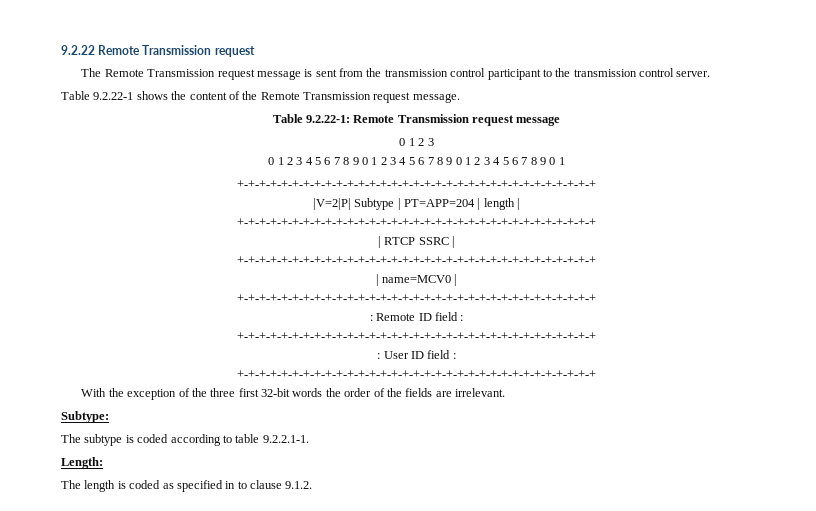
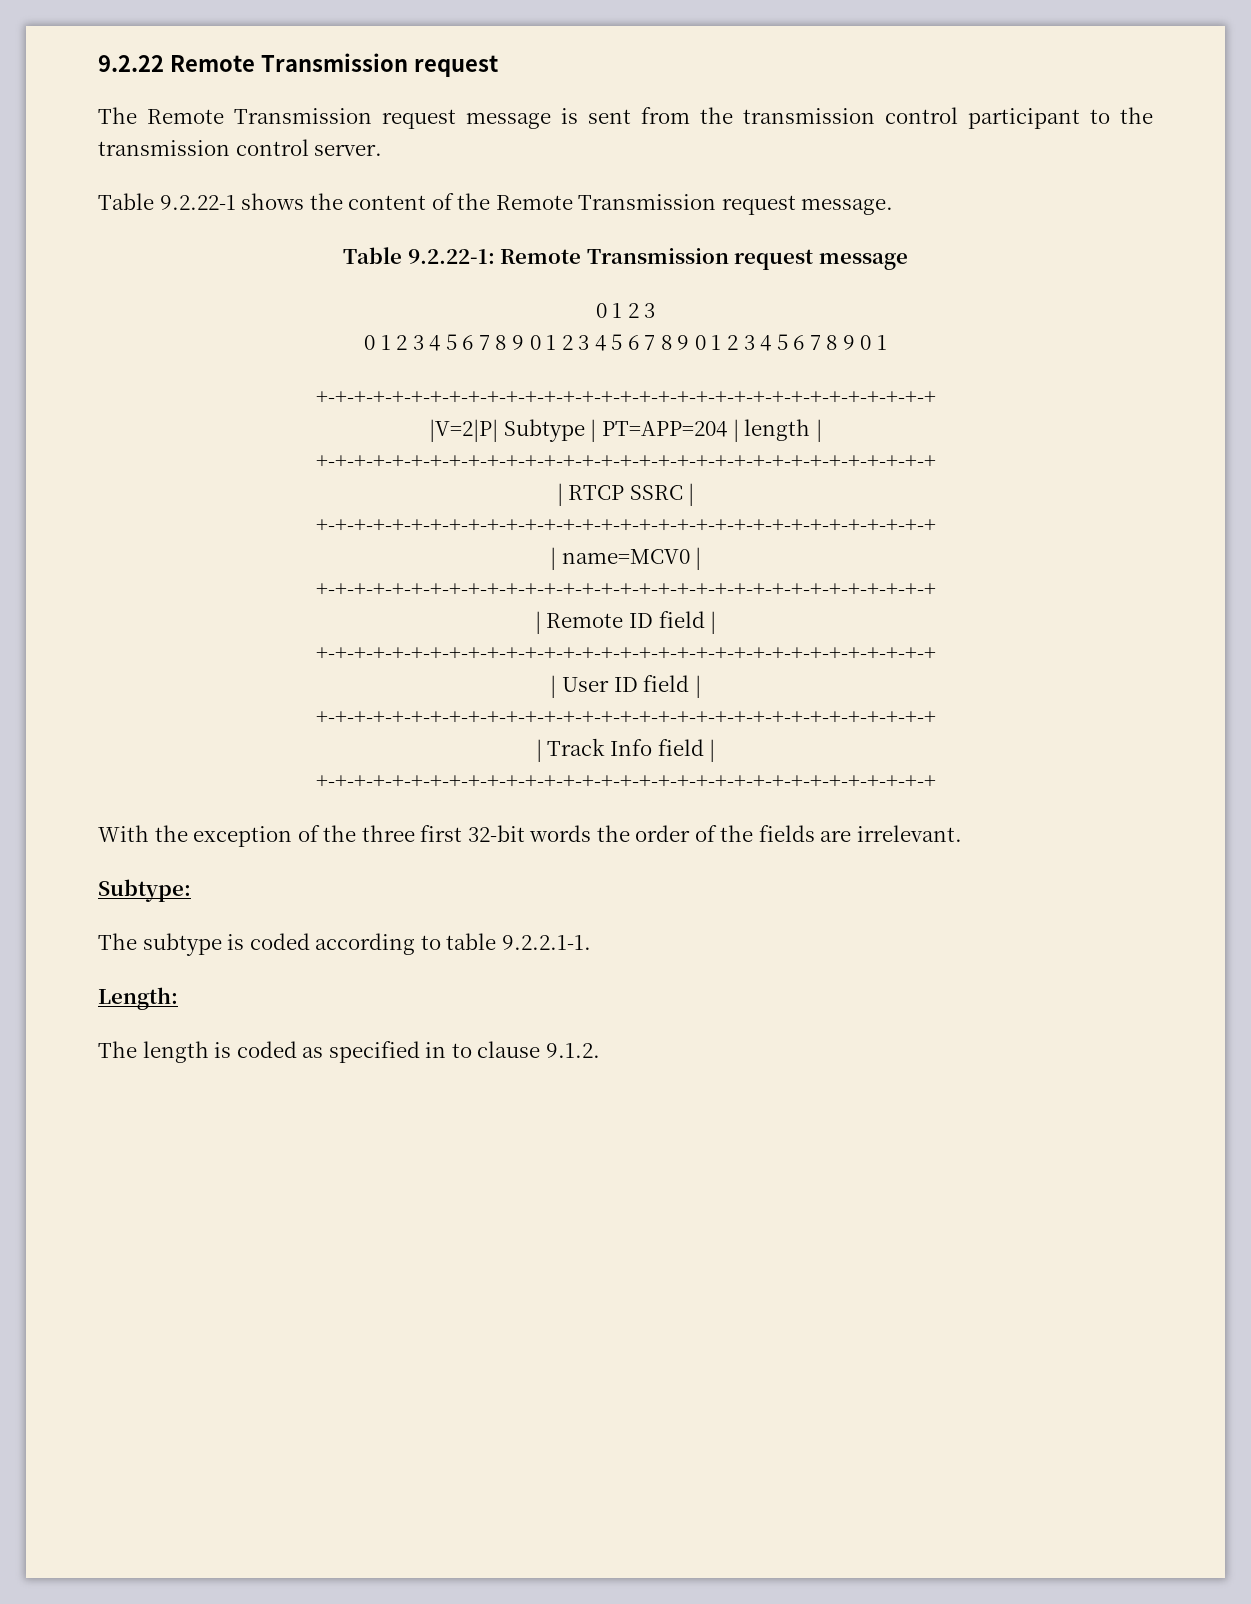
- : Remote ID field :
+ | Remote ID field |
  +-+-+-+-+-+-+-+-+-+-+-+-+-+-+-+-+-+-+-+-+-+-+-+-+-+-+-+-+-+-+-+-+
- : User ID field :
+ | User ID field |
+ +-+-+-+-+-+-+-+-+-+-+-+-+-+-+-+-+-+-+-+-+-+-+-+-+-+-+-+-+-+-+-+-+
+ | Track Info field |

